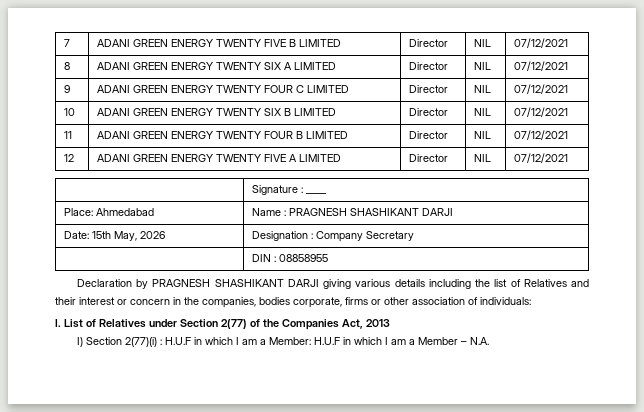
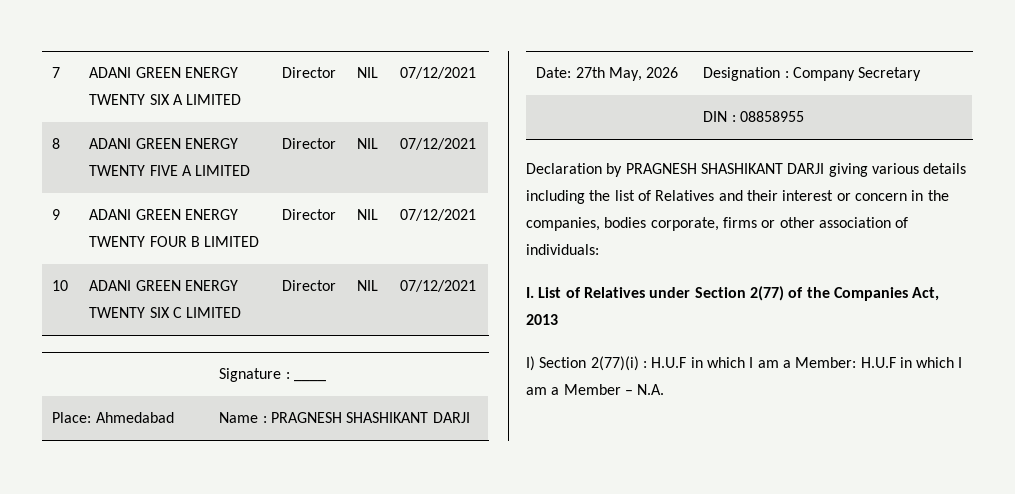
- 7 | ADANI GREEN ENERGY TWENTY FIVE B LIMITED | Director | NIL | 07/12/2021
+ 7 | ADANI GREEN ENERGY TWENTY SIX A LIMITED | Director | NIL | 07/12/2021
- 8 | ADANI GREEN ENERGY TWENTY SIX A LIMITED | Director | NIL | 07/12/2021
+ 8 | ADANI GREEN ENERGY TWENTY FIVE A LIMITED | Director | NIL | 07/12/2021
- 9 | ADANI GREEN ENERGY TWENTY FOUR C LIMITED | Director | NIL | 07/12/2021
+ 9 | ADANI GREEN ENERGY TWENTY FOUR B LIMITED | Director | NIL | 07/12/2021
- 10 | ADANI GREEN ENERGY TWENTY SIX B LIMITED | Director | NIL | 07/12/2021
- 11 | ADANI GREEN ENERGY TWENTY FOUR B LIMITED | Director | NIL | 07/12/2021
- 12 | ADANI GREEN ENERGY TWENTY FIVE A LIMITED | Director | NIL | 07/12/2021
+ 10 | ADANI GREEN ENERGY TWENTY SIX C LIMITED | Director | NIL | 07/12/2021
- Date: 15th May, 2026 | Designation : Company Secretary
+ Date: 27th May, 2026 | Designation : Company Secretary

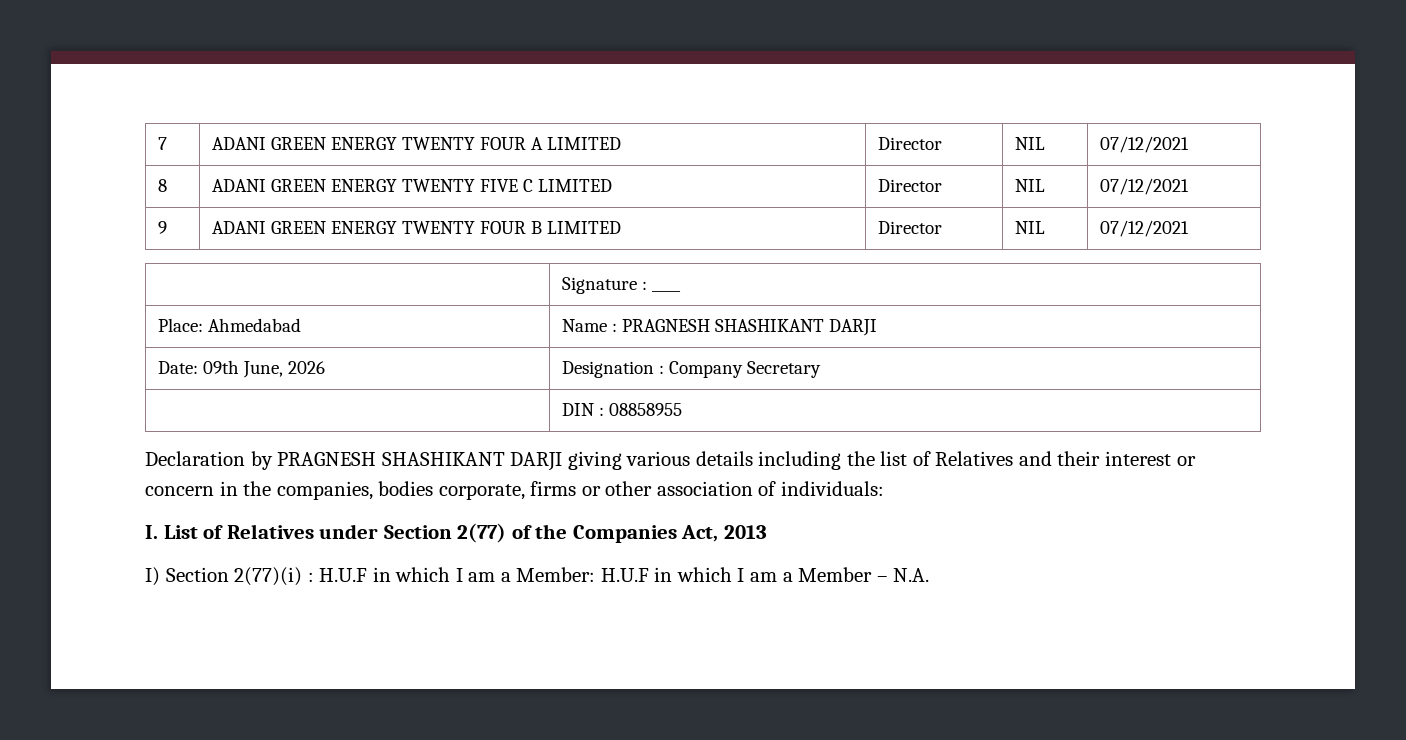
- 7 | ADANI GREEN ENERGY TWENTY SIX A LIMITED | Director | NIL | 07/12/2021
+ 7 | ADANI GREEN ENERGY TWENTY FOUR A LIMITED | Director | NIL | 07/12/2021
- 8 | ADANI GREEN ENERGY TWENTY FIVE A LIMITED | Director | NIL | 07/12/2021
+ 8 | ADANI GREEN ENERGY TWENTY FIVE C LIMITED | Director | NIL | 07/12/2021
- 10 | ADANI GREEN ENERGY TWENTY SIX C LIMITED | Director | NIL | 07/12/2021
- Date: 27th May, 2026 | Designation : Company Secretary
+ Date: 09th June, 2026 | Designation : Company Secretary

